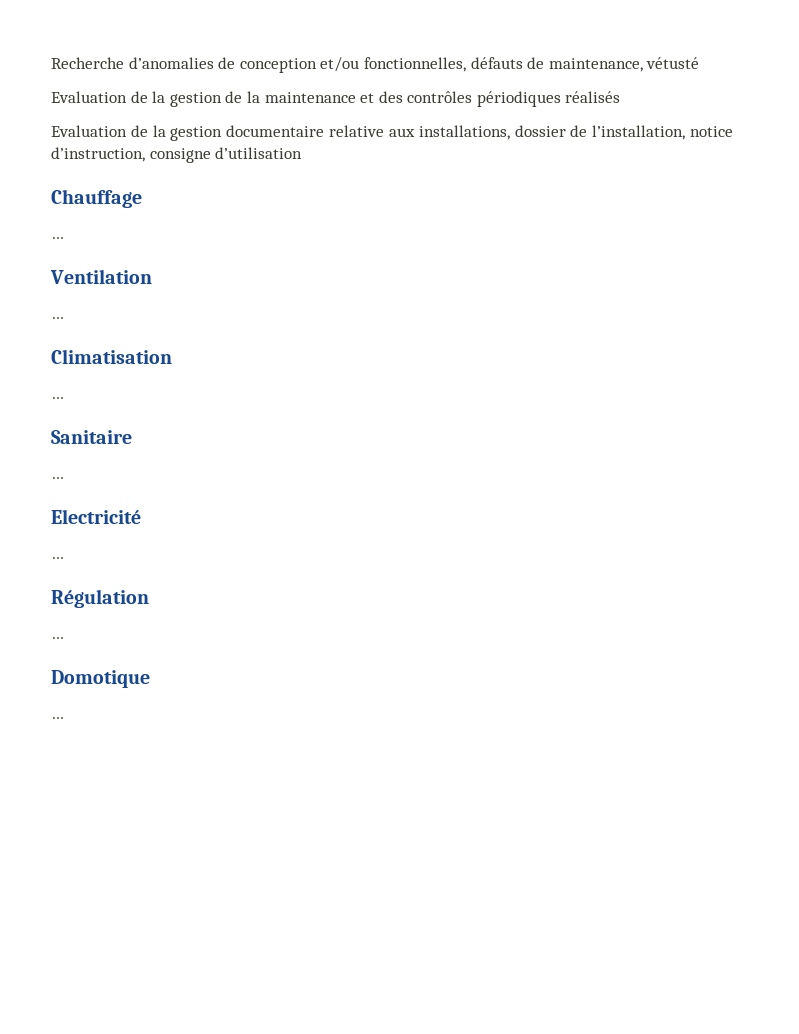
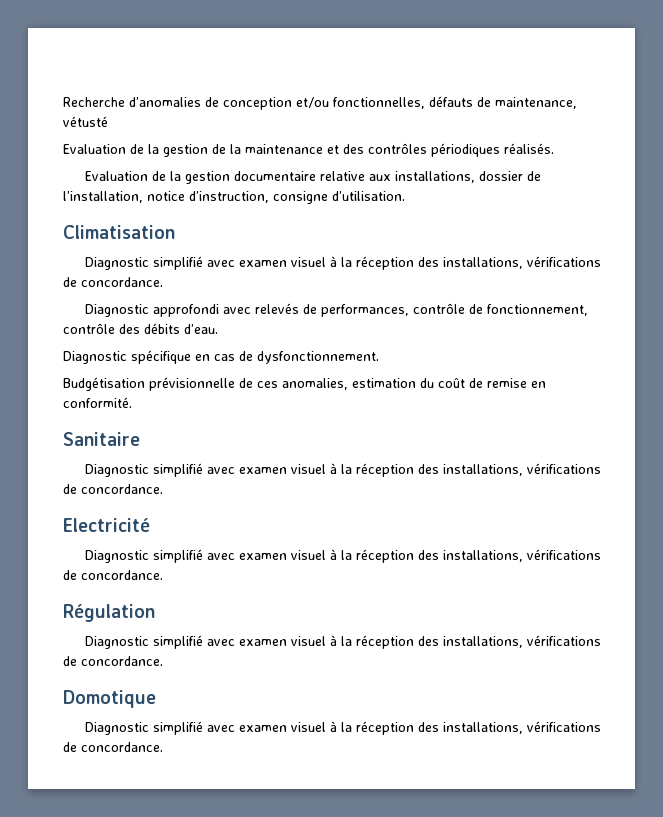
- Evaluation de la gestion de la maintenance et des contrôles périodiques réalisés
+ Evaluation de la gestion de la maintenance et des contrôles périodiques réalisés.
- Evaluation de la gestion documentaire relative aux installations, dossier de l’installation, notice d’instruction, consigne d’utilisation
- Chauffage
- …
- Ventilation
- …
+ Evaluation de la gestion documentaire relative aux installations, dossier de l’installation, notice d’instruction, consigne d’utilisation.
  Climatisation
- …
+ Diagnostic simplifié avec examen visuel à la réception des installations, vérifications de concordance.
+ Diagnostic approfondi avec relevés de performances, contrôle de fonctionnement, contrôle des débits d’eau.
+ Diagnostic spécifique en cas de dysfonctionnement.
+ Budgétisation prévisionnelle de ces anomalies, estimation du coût de remise en conformité.
  Sanitaire
- …
+ Diagnostic simplifié avec examen visuel à la réception des installations, vérifications de concordance.
  Electricité
- …
+ Diagnostic simplifié avec examen visuel à la réception des installations, vérifications de concordance.
  Régulation
- …
+ Diagnostic simplifié avec examen visuel à la réception des installations, vérifications de concordance.
  Domotique
- …
+ Diagnostic simplifié avec examen visuel à la réception des installations, vérifications de concordance.

